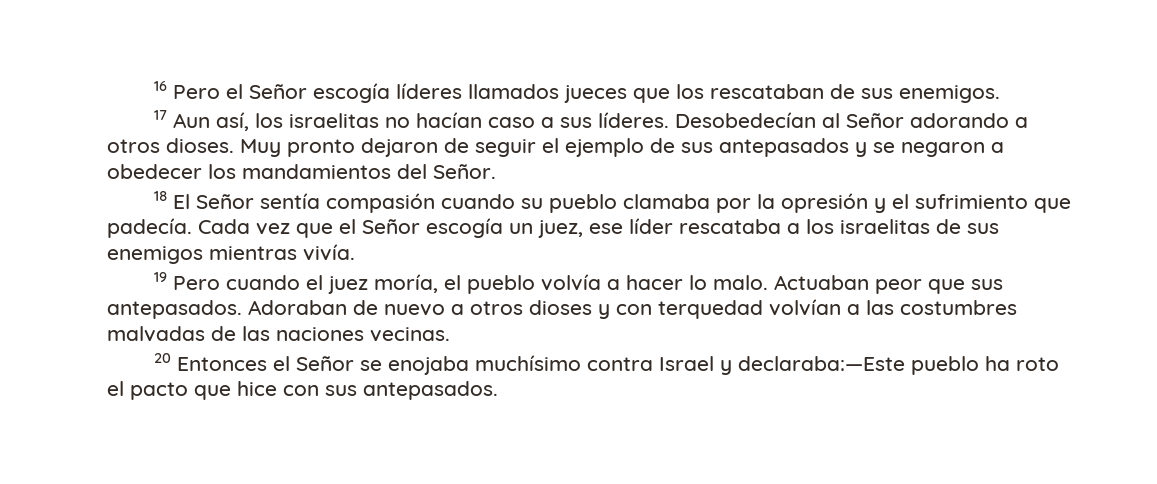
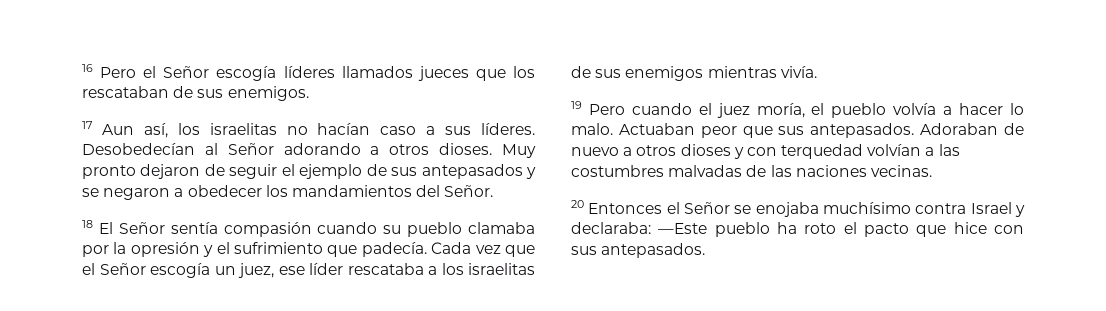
- 20 Entonces el Señor se enojaba muchísimo contra Israel y declaraba:—Este pueblo ha roto el pacto que hice con sus antepasados.
+ 20 Entonces el Señor se enojaba muchísimo contra Israel y declaraba: —Este pueblo ha roto el pacto que hice con sus antepasados.

